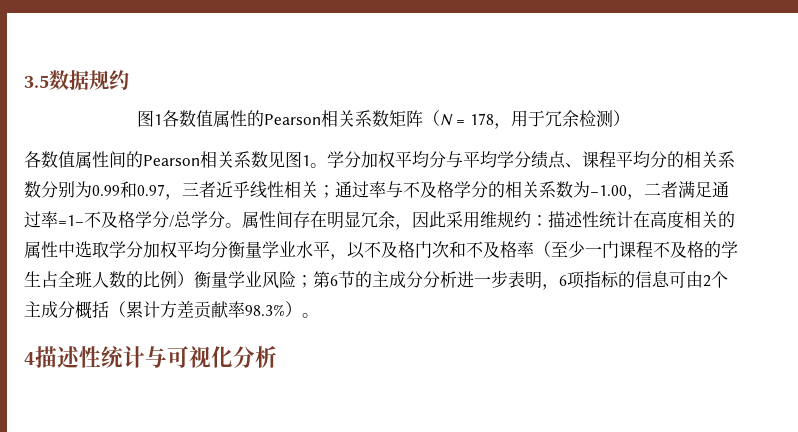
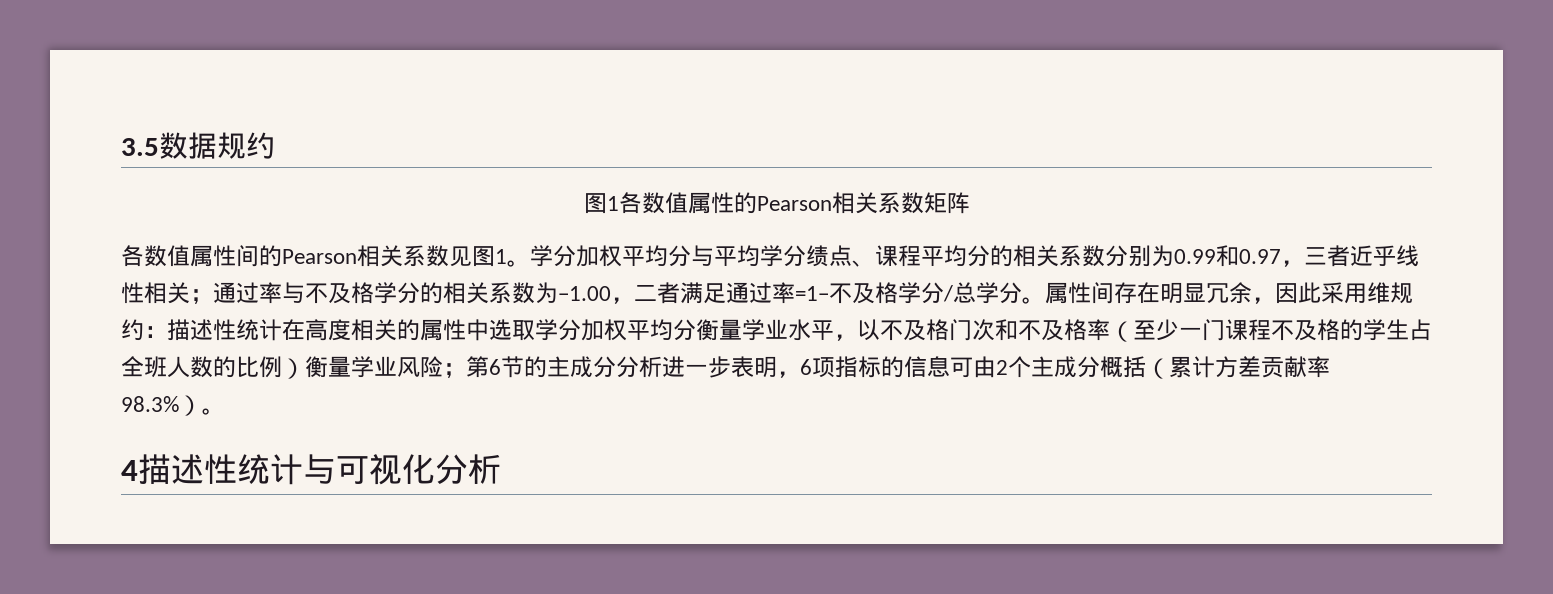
- 图1各数值属性的Pearson相关系数矩阵（N = 178，用于冗余检测）
+ 图1各数值属性的Pearson相关系数矩阵

